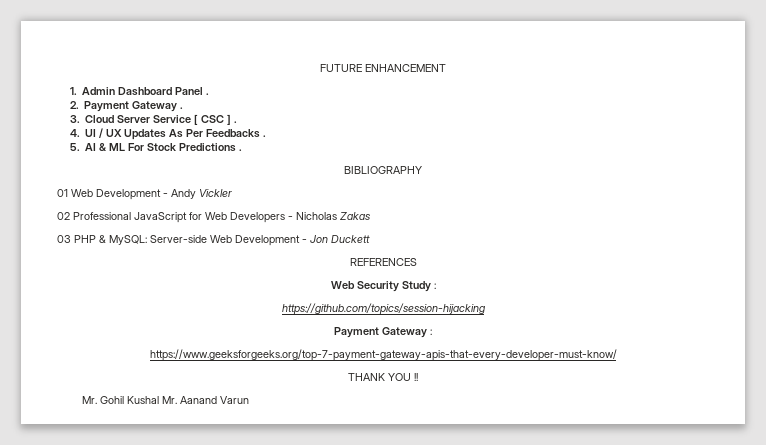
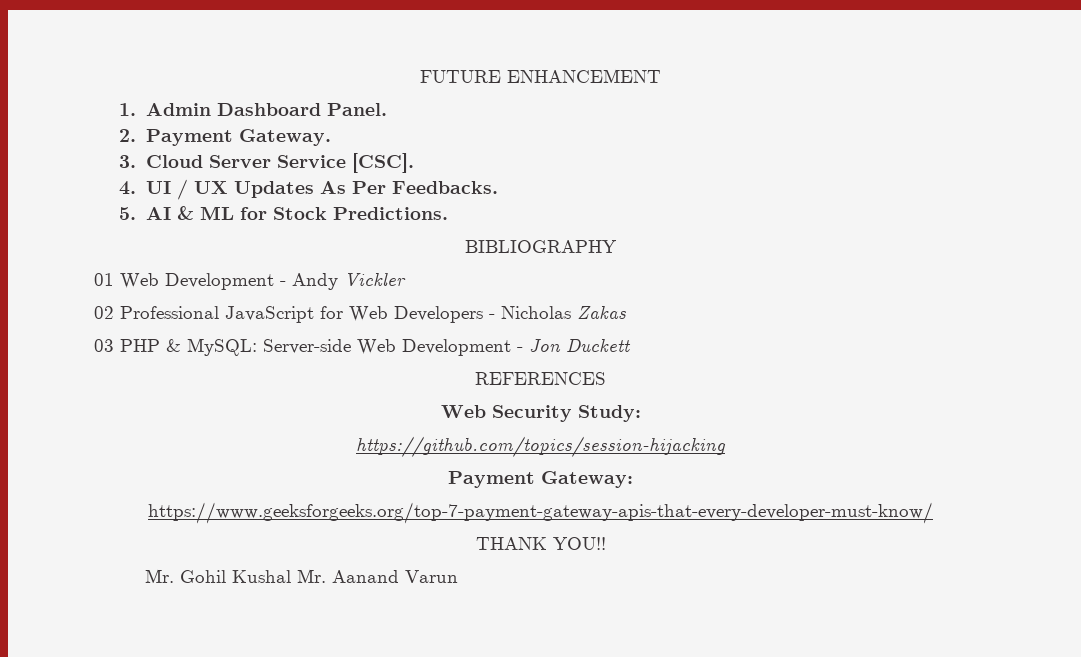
- 1. Admin Dashboard Panel .
+ 1. Admin Dashboard Panel.
- 2. Payment Gateway .
+ 2. Payment Gateway.
- 3. Cloud Server Service [ CSC ] .
+ 3. Cloud Server Service [CSC].
- 4. UI / UX Updates As Per Feedbacks .
+ 4. UI / UX Updates As Per Feedbacks.
- 5. AI & ML For Stock Predictions .
+ 5. AI & ML for Stock Predictions.
- Web Security Study :
+ Web Security Study:
- Payment Gateway :
+ Payment Gateway:
- THANK YOU !!
+ THANK YOU!!

